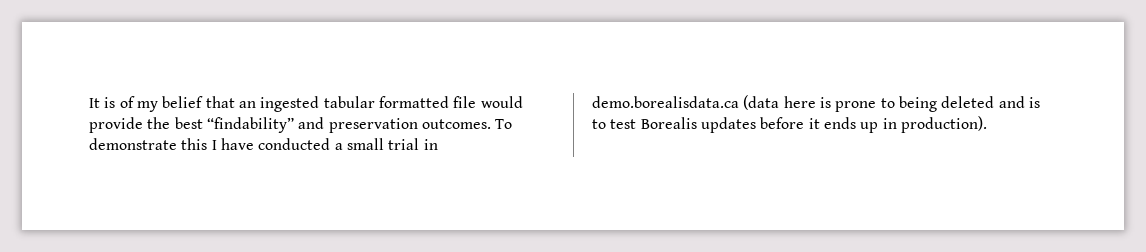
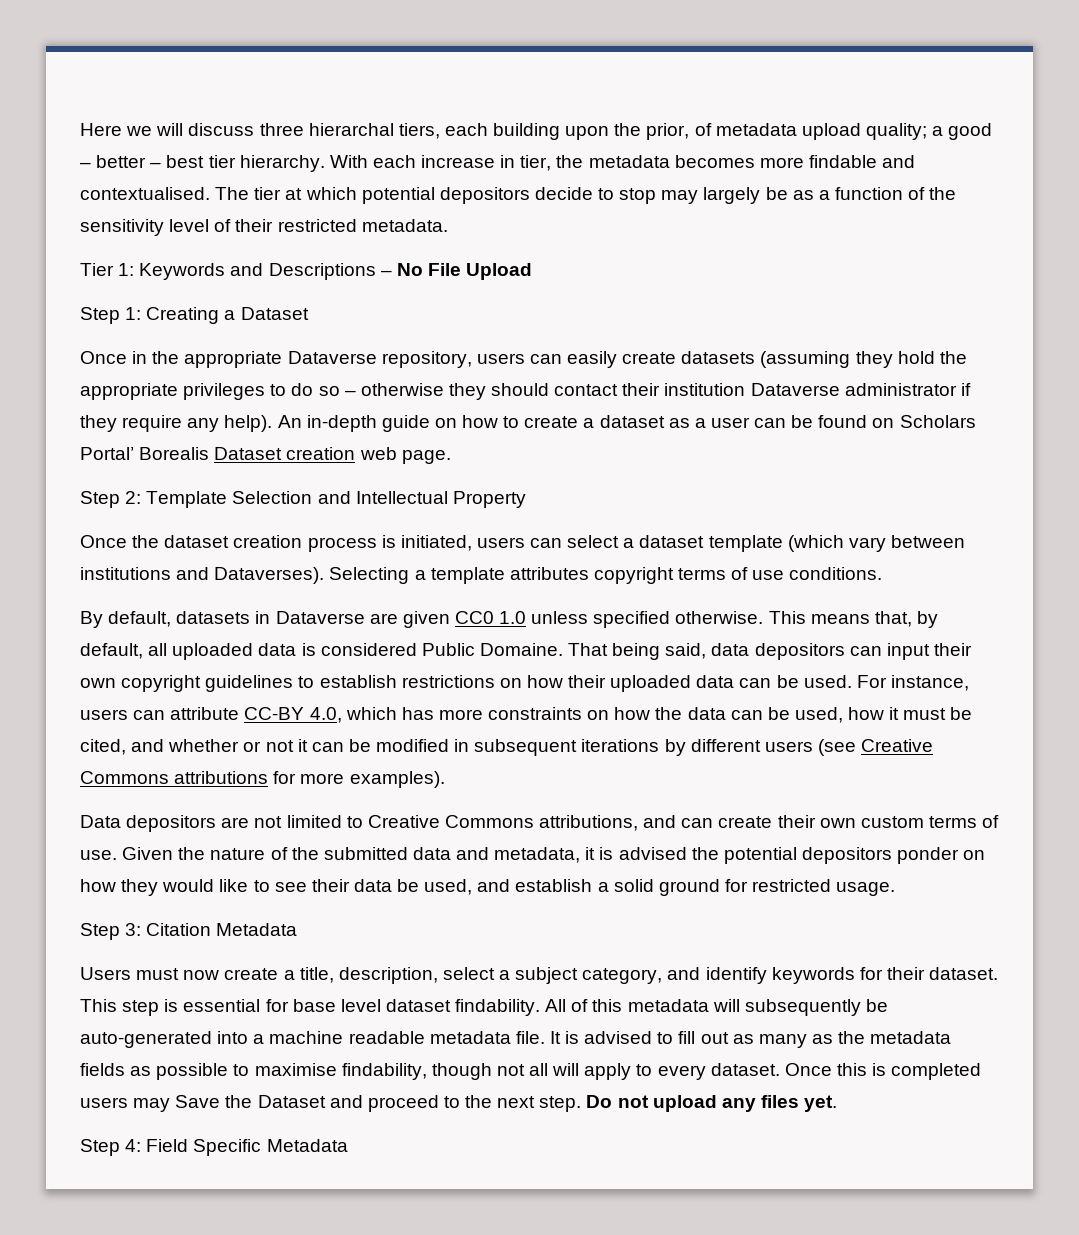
- It is of my belief that an ingested tabular formatted file would provide the best “findability” and preservation outcomes. To demonstrate this I have conducted a small trial in demo.borealisdata.ca (data here is prone to being deleted and is to test Borealis updates before it ends up in production).
+ Here we will discuss three hierarchal tiers, each building upon the prior, of metadata upload quality; a good – better – best tier hierarchy. With each increase in tier, the metadata becomes more findable and contextualised. The tier at which potential depositors decide to stop may largely be as a function of the sensitivity level of their restricted metadata.
+ Tier 1: Keywords and Descriptions – No File Upload
+ Step 1: Creating a Dataset
+ Once in the appropriate Dataverse repository, users can easily create datasets (assuming they hold the appropriate privileges to do so – otherwise they should contact their institution Dataverse administrator if they require any help). An in-depth guide on how to create a dataset as a user can be found on Scholars Portal’ Borealis Dataset creation web page.
+ Step 2: Template Selection and Intellectual Property
+ Once the dataset creation process is initiated, users can select a dataset template (which vary between institutions and Dataverses). Selecting a template attributes copyright terms of use conditions.
+ By default, datasets in Dataverse are given CC0 1.0 unless specified otherwise. This means that, by default, all uploaded data is considered Public Domaine. That being said, data depositors can input their own copyright guidelines to establish restrictions on how their uploaded data can be used. For instance, users can attribute CC-BY 4.0, which has more constraints on how the data can be used, how it must be cited, and whether or not it can be modified in subsequent iterations by different users (see Creative Commons attributions for more examples).
+ Data depositors are not limited to Creative Commons attributions, and can create their own custom terms of use. Given the nature of the submitted data and metadata, it is advised the potential depositors ponder on how they would like to see their data be used, and establish a solid ground for restricted usage.
+ Step 3: Citation Metadata
+ Users must now create a title, description, select a subject category, and identify keywords for their dataset. This step is essential for base level dataset findability. All of this metadata will subsequently be auto-generated into a machine readable metadata file. It is advised to fill out as many as the metadata fields as possible to maximise findability, though not all will apply to every dataset. Once this is completed users may Save the Dataset and proceed to the next step. Do not upload any files yet.
+ Step 4: Field Specific Metadata

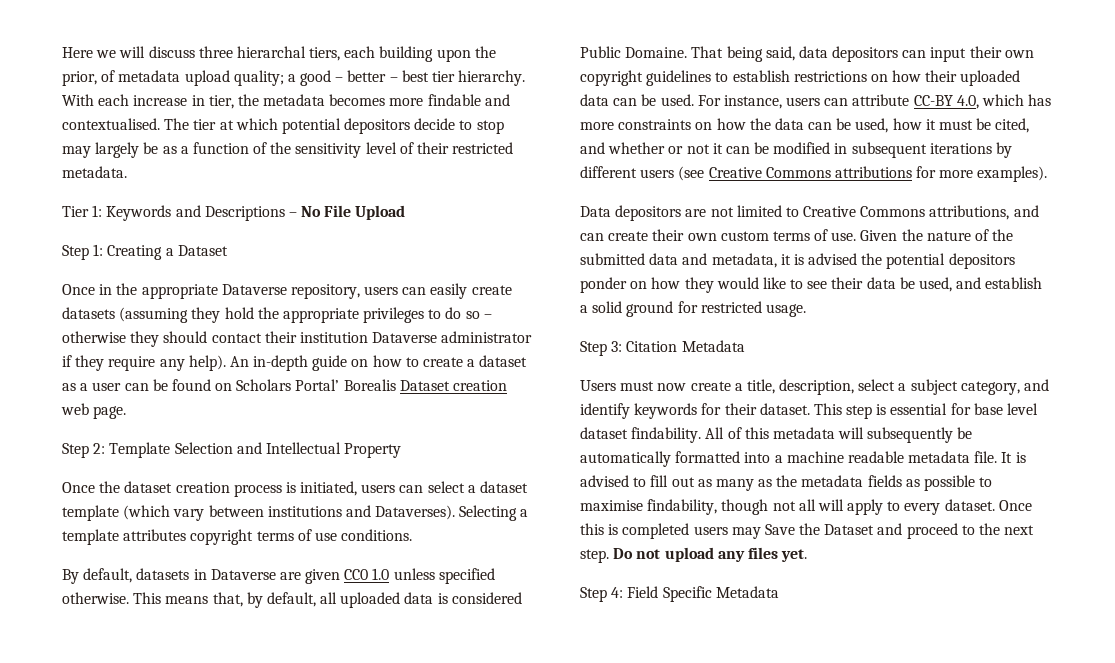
- All of this metadata will subsequently be auto-generated into a machine readable metadata file.
+ All of this metadata will subsequently be automatically formatted into a machine readable metadata file.

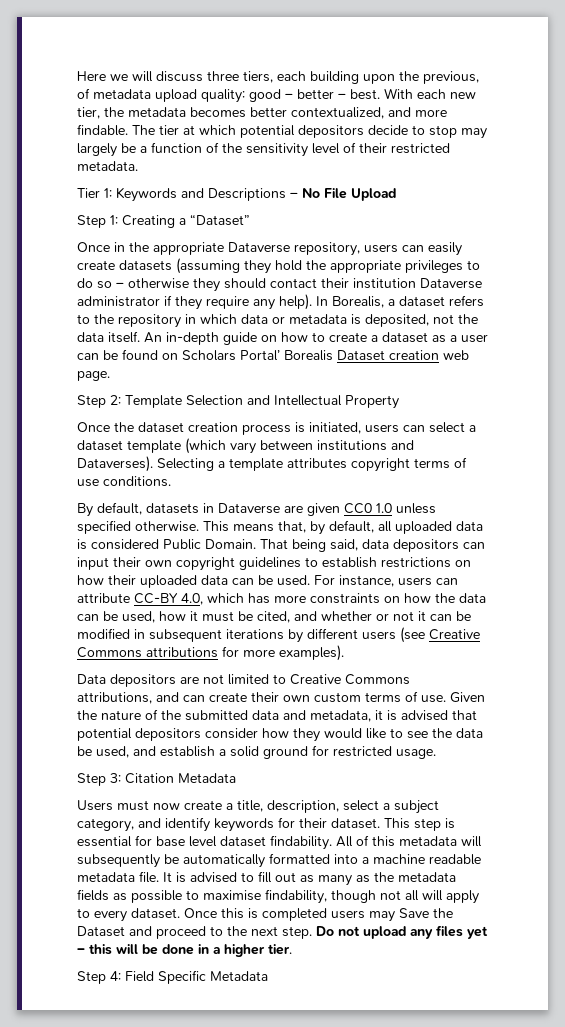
- Here we will discuss three hierarchal tiers, each building upon the prior, of metadata upload quality; a good – better – best tier hierarchy. With each increase in tier, the metadata becomes more findable and contextualised.
+ Here we will discuss three tiers, each building upon the previous, of metadata upload quality: good – better – best. With each new tier, the metadata becomes better contextualized, and more findable.
- The tier at which potential depositors decide to stop may largely be as a function of the sensitivity level of their restricted metadata.
+ The tier at which potential depositors decide to stop may largely be a function of the sensitivity level of their restricted metadata.
- Step 1: Creating a Dataset
+ Step 1: Creating a “Dataset”
+ In Borealis, a dataset refers to the repository in which data or metadata is deposited, not the data itself.
- This means that, by default, all uploaded data is considered Public Domaine.
+ This means that, by default, all uploaded data is considered Public Domain.
- Given the nature of the submitted data and metadata, it is advised the potential depositors ponder on how they would like to see their data be used, and establish a solid ground for restricted usage.
+ Given the nature of the submitted data and metadata, it is advised that potential depositors consider how they would like to see the data be used, and establish a solid ground for restricted usage.
- Do not upload any files yet.
+ Do not upload any files yet – this will be done in a higher tier.

